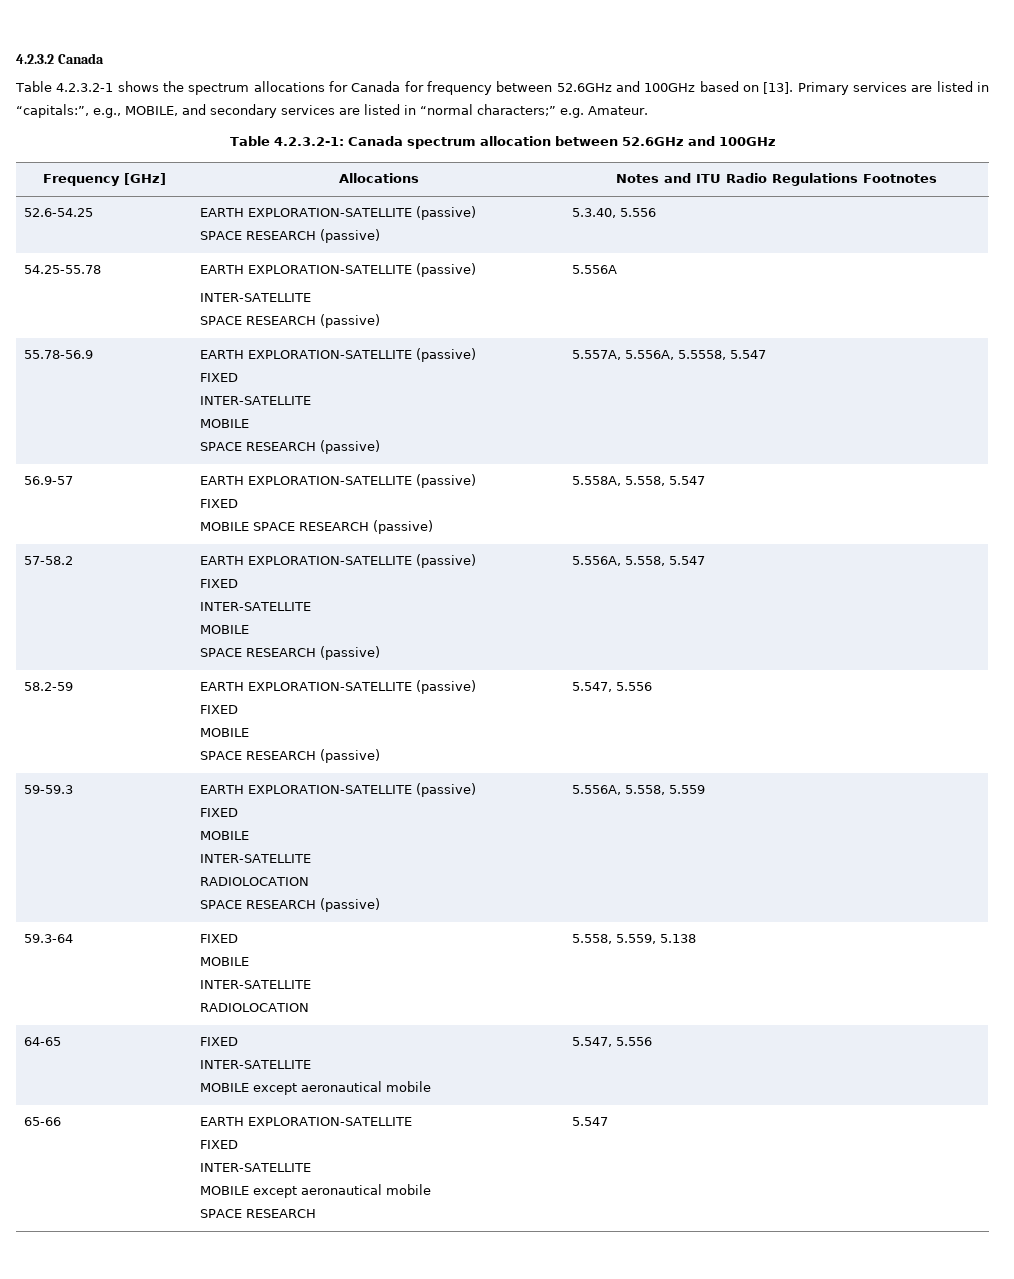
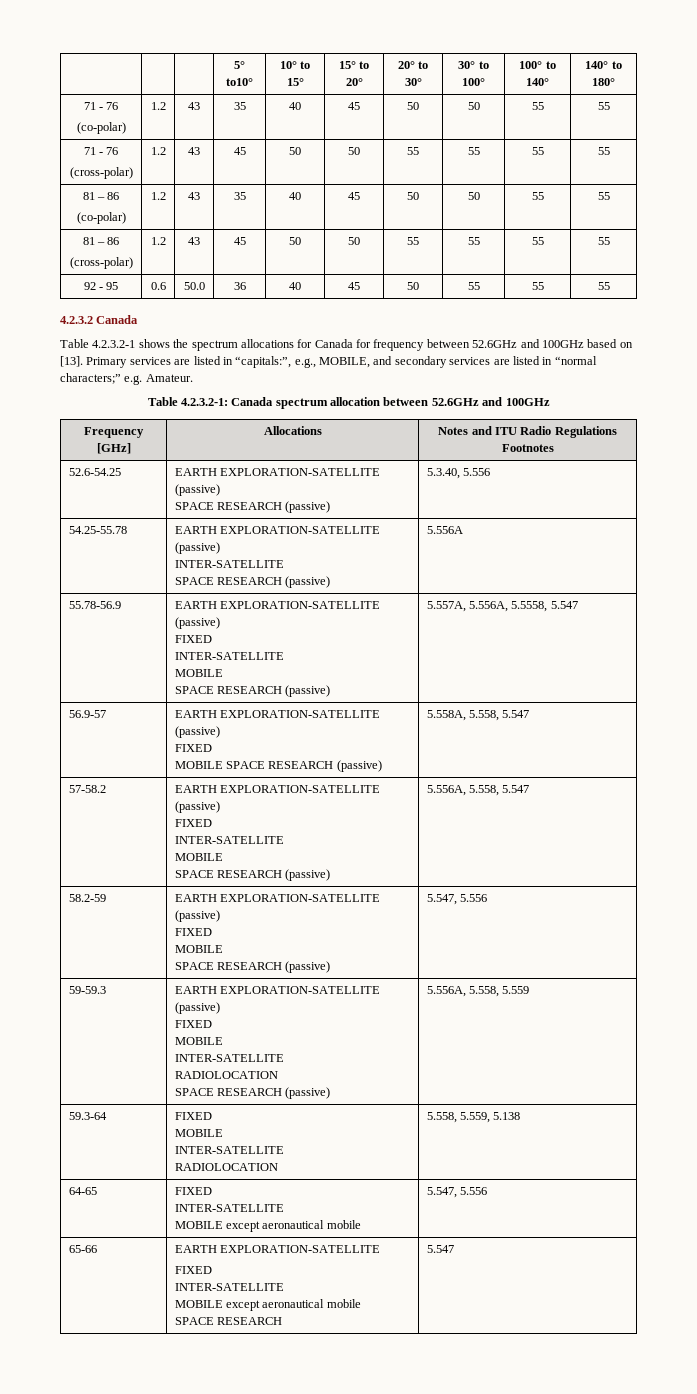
+ | | | 5° to10° | 10° to 15° | 15° to 20° | 20° to 30° | 30° to 100° | 100° to 140° | 140° to 180°
+ 71 - 76
+ (co-polar) | 1.2 | 43 | 35 | 40 | 45 | 50 | 50 | 55 | 55
+ 71 - 76
+ (cross-polar) | 1.2 | 43 | 45 | 50 | 50 | 55 | 55 | 55 | 55
+ 81 – 86
+ (co-polar) | 1.2 | 43 | 35 | 40 | 45 | 50 | 50 | 55 | 55
+ 81 – 86
+ (cross-polar) | 1.2 | 43 | 45 | 50 | 50 | 55 | 55 | 55 | 55
+ 92 - 95 | 0.6 | 50.0 | 36 | 40 | 45 | 50 | 55 | 55 | 55

